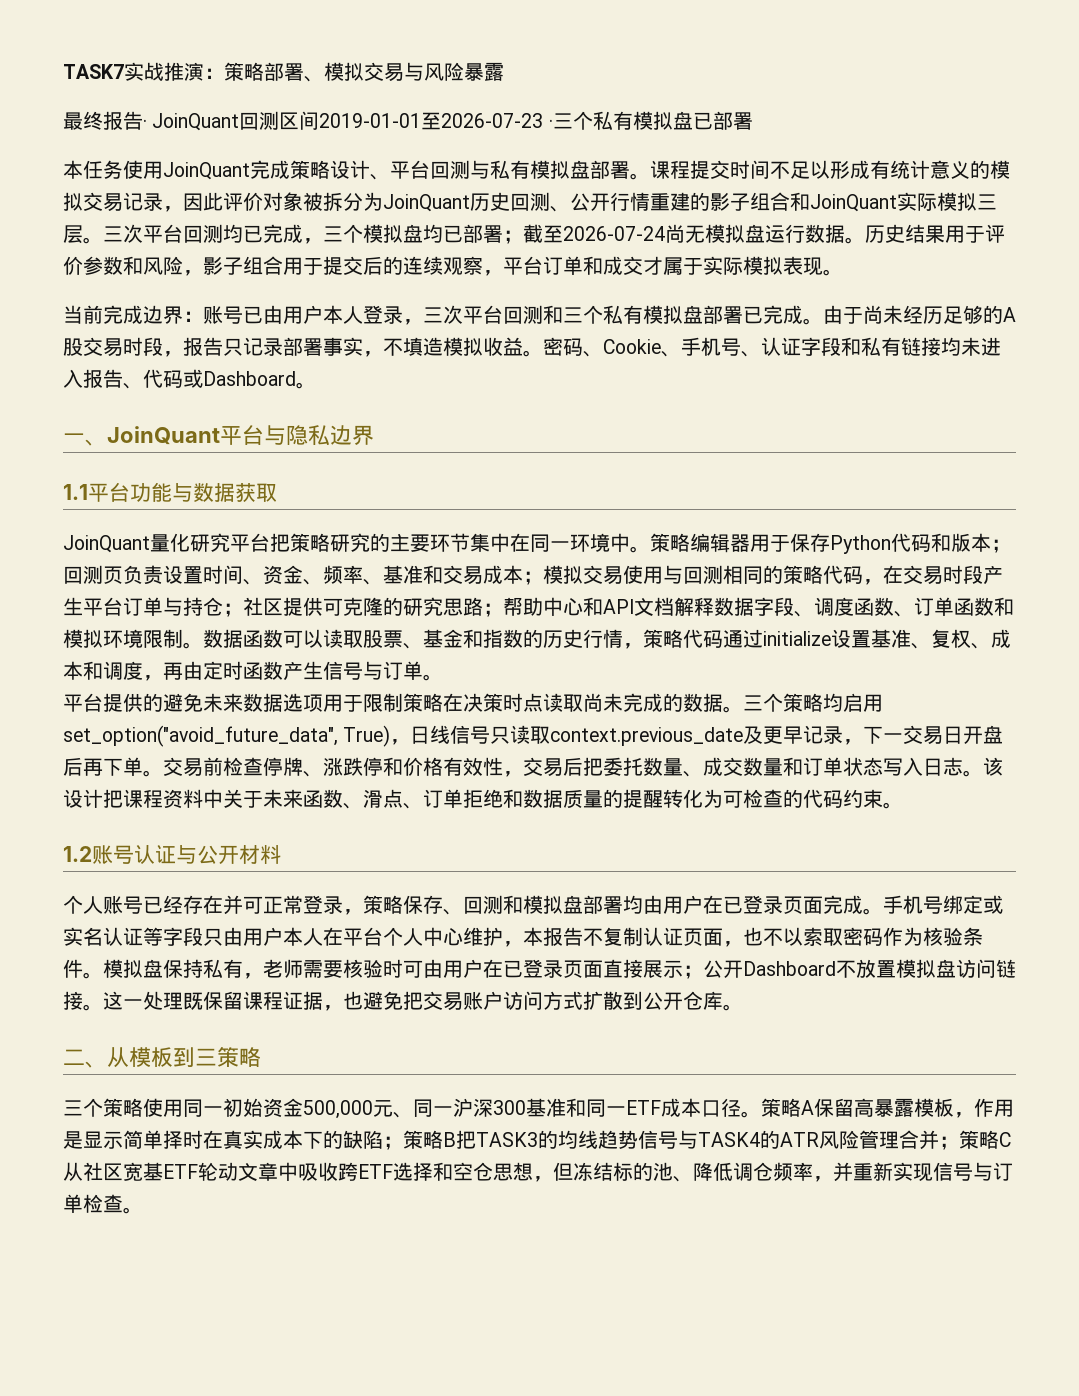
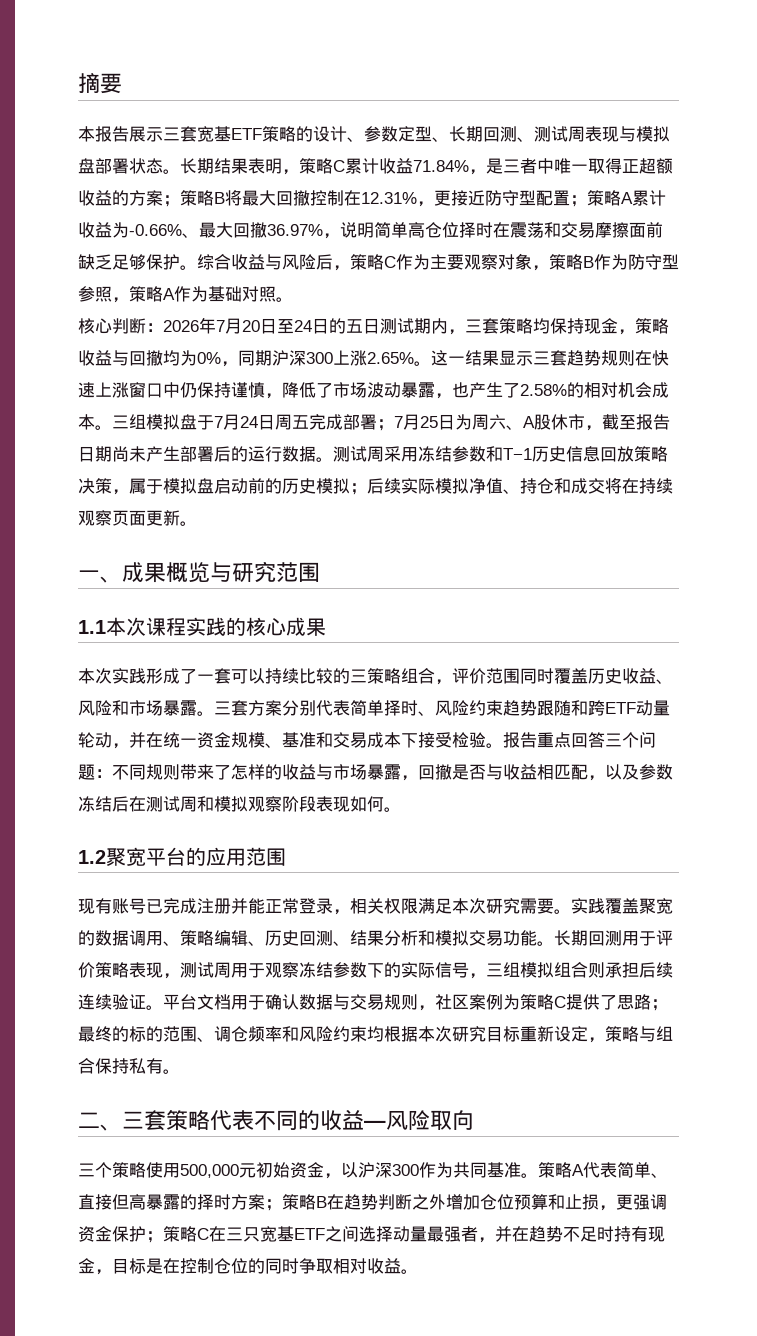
- TASK7实战推演：策略部署、模拟交易与风险暴露
- 最终报告· JoinQuant回测区间2019-01-01至2026-07-23 ·三个私有模拟盘已部署
- 本任务使用JoinQuant完成策略设计、平台回测与私有模拟盘部署。课程提交时间不足以形成有统计意义的模拟交易记录，因此评价对象被拆分为JoinQuant历史回测、公开行情重建的影子组合和JoinQuant实际模拟三层。三次平台回测均已完成，三个模拟盘均已部署；截至2026-07-24尚无模拟盘运行数据。历史结果用于评价参数和风险，影子组合用于提交后的连续观察，平台订单和成交才属于实际模拟表现。
- 当前完成边界：账号已由用户本人登录，三次平台回测和三个私有模拟盘部署已完成。由于尚未经历足够的A股交易时段，报告只记录部署事实，不填造模拟收益。密码、Cookie、手机号、认证字段和私有链接均未进入报告、代码或Dashboard。
- 一、JoinQuant平台与隐私边界
- 1.1平台功能与数据获取
- JoinQuant量化研究平台把策略研究的主要环节集中在同一环境中。策略编辑器用于保存Python代码和版本；回测页负责设置时间、资金、频率、基准和交易成本；模拟交易使用与回测相同的策略代码，在交易时段产生平台订单与持仓；社区提供可克隆的研究思路；帮助中心和API文档解释数据字段、调度函数、订单函数和模拟环境限制。数据函数可以读取股票、基金和指数的历史行情，策略代码通过initialize设置基准、复权、成本和调度，再由定时函数产生信号与订单。
- 平台提供的避免未来数据选项用于限制策略在决策时点读取尚未完成的数据。三个策略均启用set_option("avoid_future_data", True)，日线信号只读取context.previous_date及更早记录，下一交易日开盘后再下单。交易前检查停牌、涨跌停和价格有效性，交易后把委托数量、成交数量和订单状态写入日志。该设计把课程资料中关于未来函数、滑点、订单拒绝和数据质量的提醒转化为可检查的代码约束。
- 1.2账号认证与公开材料
- 个人账号已经存在并可正常登录，策略保存、回测和模拟盘部署均由用户在已登录页面完成。手机号绑定或实名认证等字段只由用户本人在平台个人中心维护，本报告不复制认证页面，也不以索取密码作为核验条件。模拟盘保持私有，老师需要核验时可由用户在已登录页面直接展示；公开Dashboard不放置模拟盘访问链接。这一处理既保留课程证据，也避免把交易账户访问方式扩散到公开仓库。
+ 摘要
+ 本报告展示三套宽基ETF策略的设计、参数定型、长期回测、测试周表现与模拟盘部署状态。长期结果表明，策略C累计收益71.84%，是三者中唯一取得正超额收益的方案；策略B将最大回撤控制在12.31%，更接近防守型配置；策略A累计收益为-0.66%、最大回撤36.97%，说明简单高仓位择时在震荡和交易摩擦面前缺乏足够保护。综合收益与风险后，策略C作为主要观察对象，策略B作为防守型参照，策略A作为基础对照。
+ 核心判断：2026年7月20日至24日的五日测试期内，三套策略均保持现金，策略收益与回撤均为0%，同期沪深300上涨2.65%。这一结果显示三套趋势规则在快速上涨窗口中仍保持谨慎，降低了市场波动暴露，也产生了2.58%的相对机会成本。三组模拟盘于7月24日周五完成部署；7月25日为周六、A股休市，截至报告日期尚未产生部署后的运行数据。测试周采用冻结参数和T−1历史信息回放策略决策，属于模拟盘启动前的历史模拟；后续实际模拟净值、持仓和成交将在持续观察页面更新。
+ 一、成果概览与研究范围
+ 1.1本次课程实践的核心成果
+ 本次实践形成了一套可以持续比较的三策略组合，评价范围同时覆盖历史收益、风险和市场暴露。三套方案分别代表简单择时、风险约束趋势跟随和跨ETF动量轮动，并在统一资金规模、基准和交易成本下接受检验。报告重点回答三个问题：不同规则带来了怎样的收益与市场暴露，回撤是否与收益相匹配，以及参数冻结后在测试周和模拟观察阶段表现如何。
+ 1.2聚宽平台的应用范围
+ 现有账号已完成注册并能正常登录，相关权限满足本次研究需要。实践覆盖聚宽的数据调用、策略编辑、历史回测、结果分析和模拟交易功能。长期回测用于评价策略表现，测试周用于观察冻结参数下的实际信号，三组模拟组合则承担后续连续验证。平台文档用于确认数据与交易规则，社区案例为策略C提供了思路；最终的标的范围、调仓频率和风险约束均根据本次研究目标重新设定，策略与组合保持私有。
- 二、从模板到三策略
+ 二、三套策略代表不同的收益—风险取向
- 三个策略使用同一初始资金500,000元、同一沪深300基准和同一ETF成本口径。策略A保留高暴露模板，作用是显示简单择时在真实成本下的缺陷；策略B把TASK3的均线趋势信号与TASK4的ATR风险管理合并；策略C从社区宽基ETF轮动文章中吸收跨ETF选择和空仓思想，但冻结标的池、降低调仓频率，并重新实现信号与订单检查。
+ 三个策略使用500,000元初始资金，以沪深300作为共同基准。策略A代表简单、直接但高暴露的择时方案；策略B在趋势判断之外增加仓位预算和止损，更强调资金保护；策略C在三只宽基ETF之间选择动量最强者，并在趋势不足时持有现金，目标是在控制仓位的同时争取相对收益。

